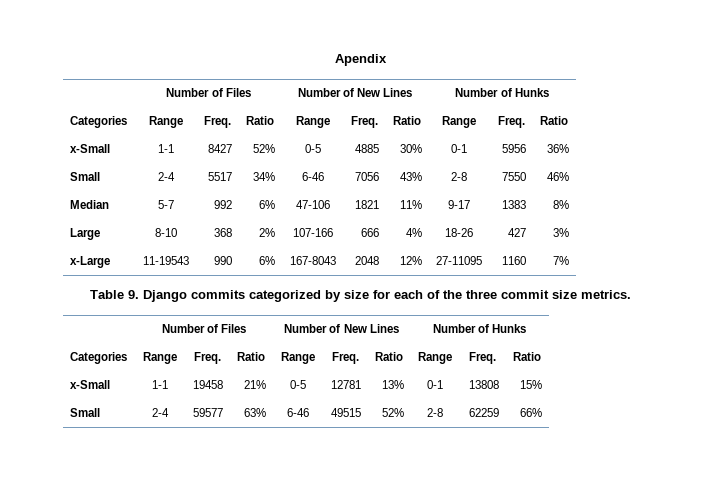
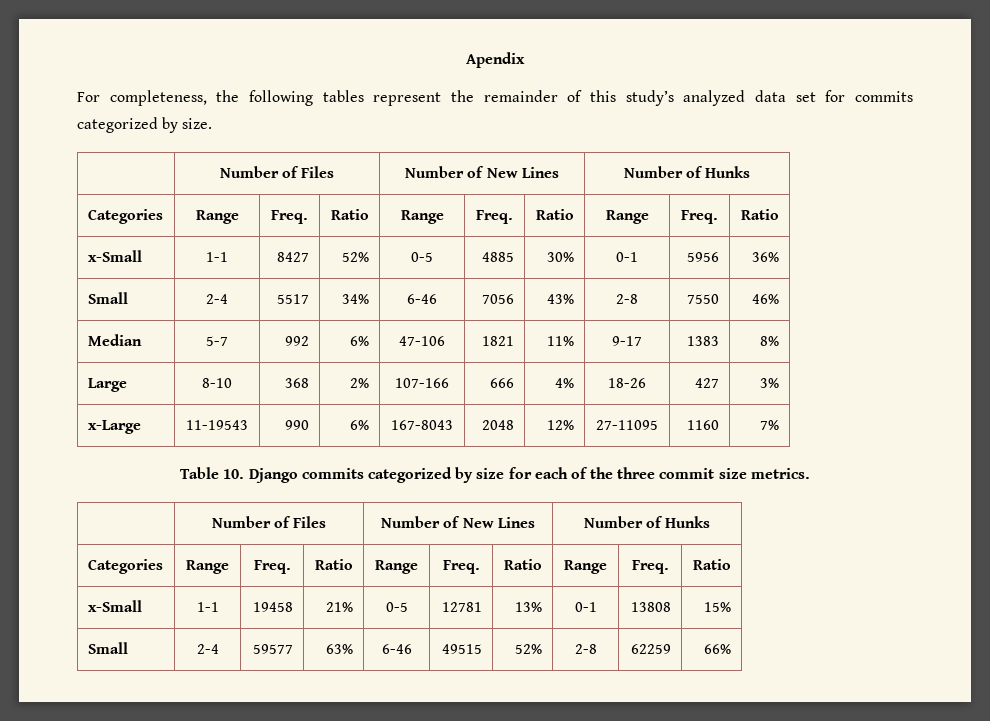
+ For completeness, the following tables represent the remainder of this study’s analyzed data set for commits categorized by size.
- Table 9. Django commits categorized by size for each of the three commit size metrics.
+ Table 10. Django commits categorized by size for each of the three commit size metrics.

